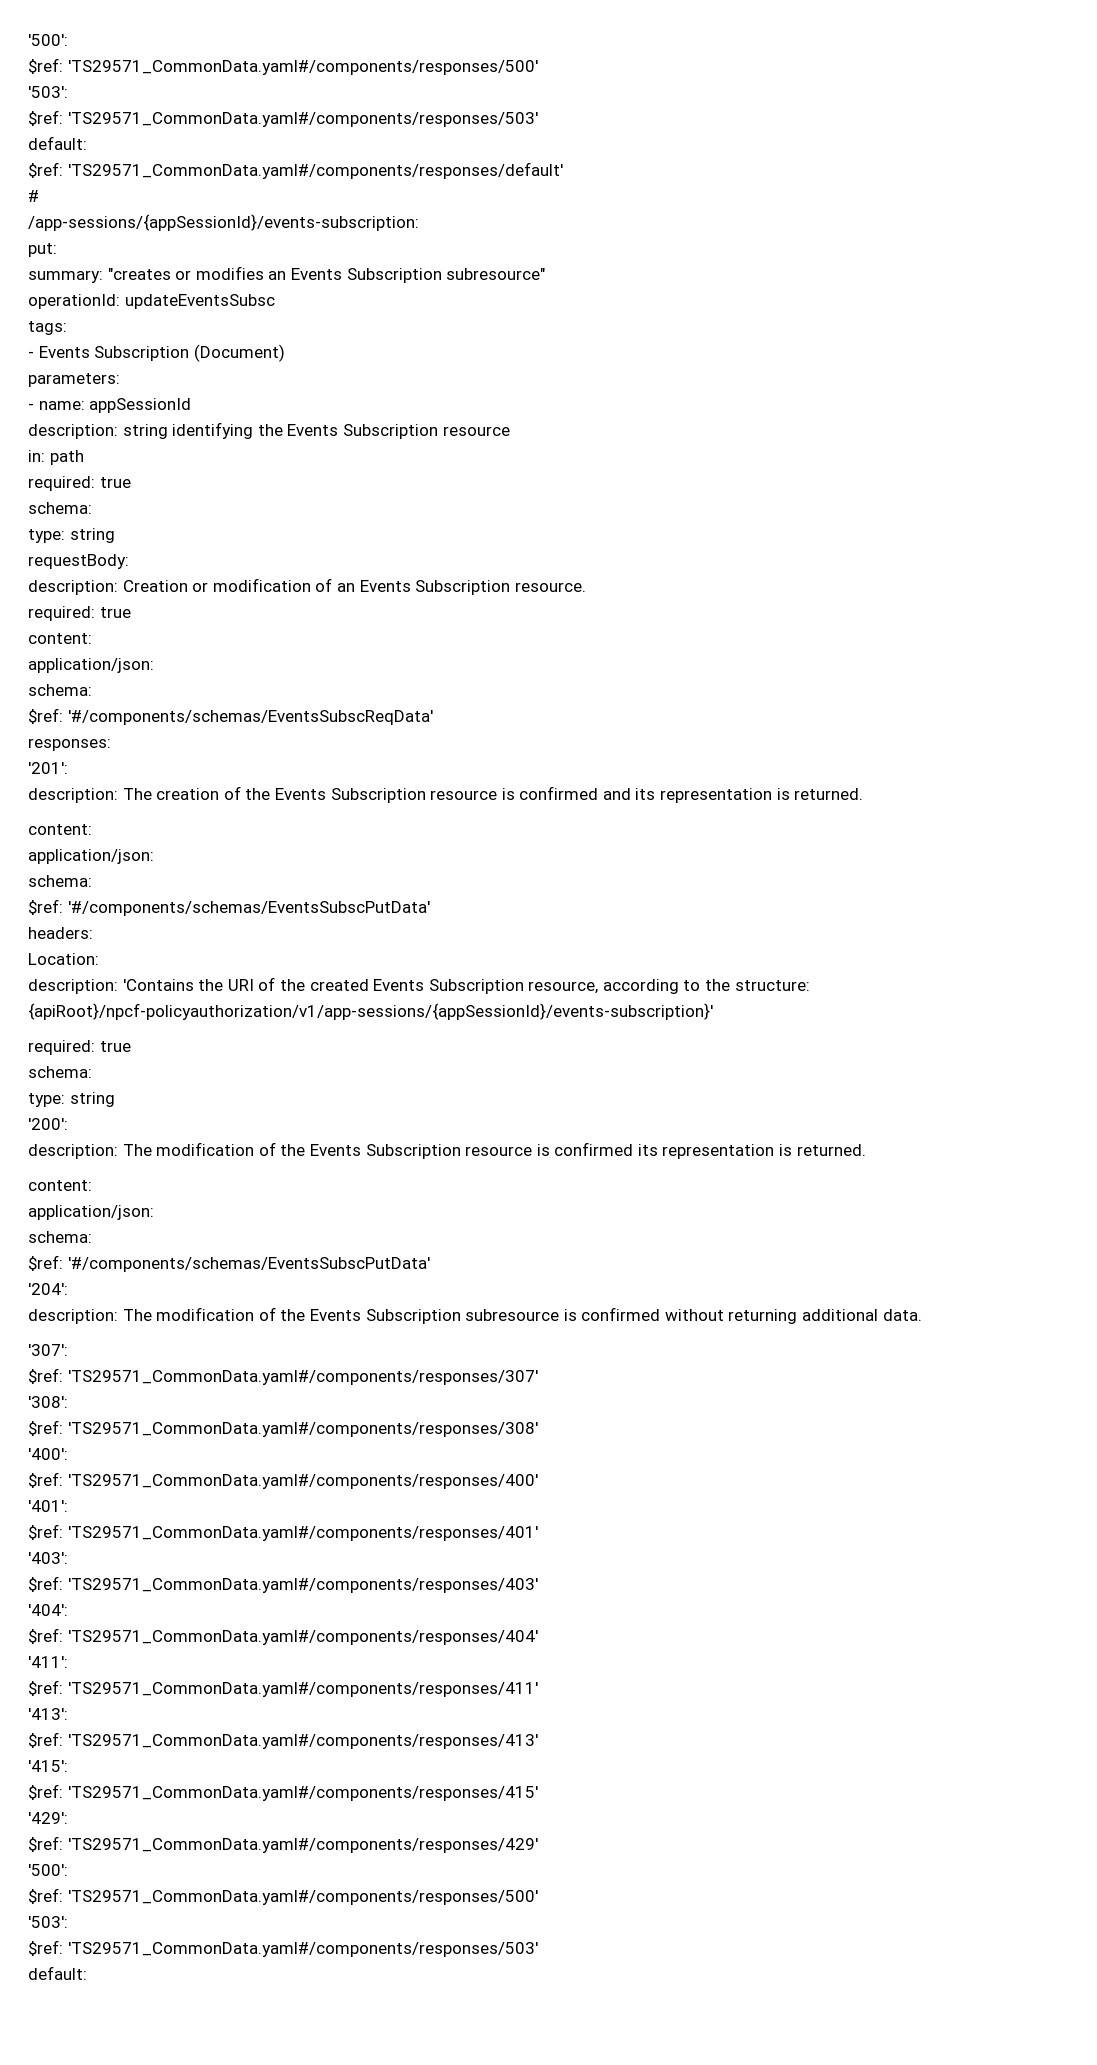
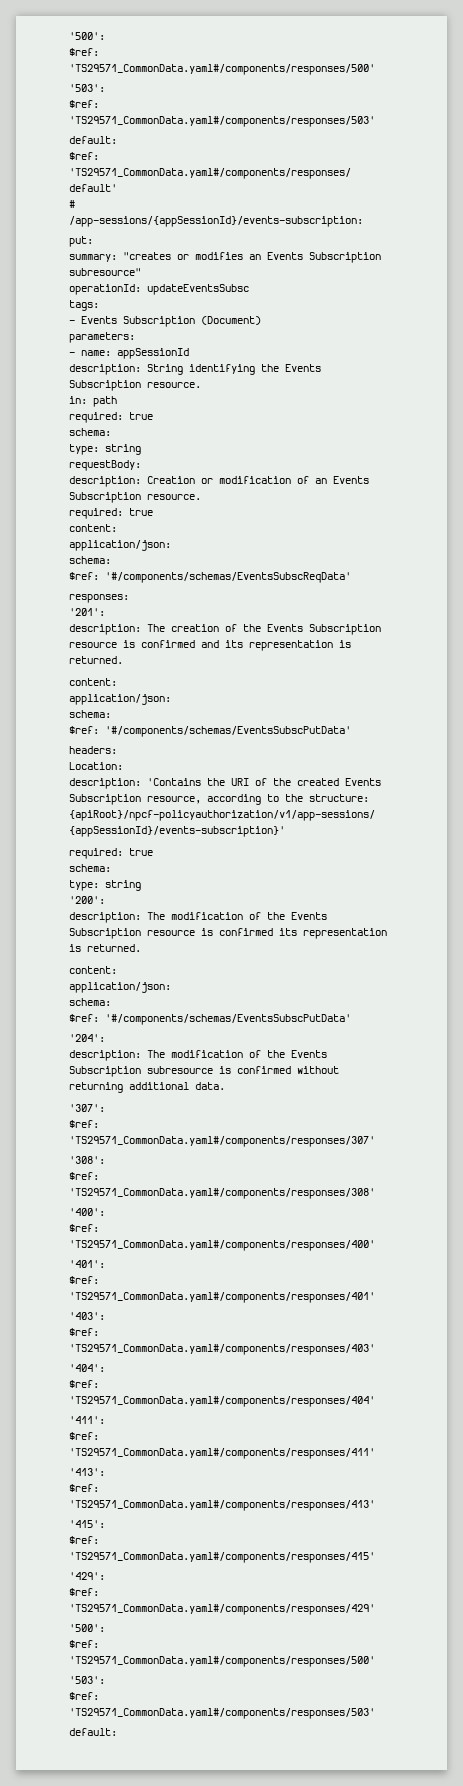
- description: string identifying the Events Subscription resource
+ description: String identifying the Events Subscription resource.

